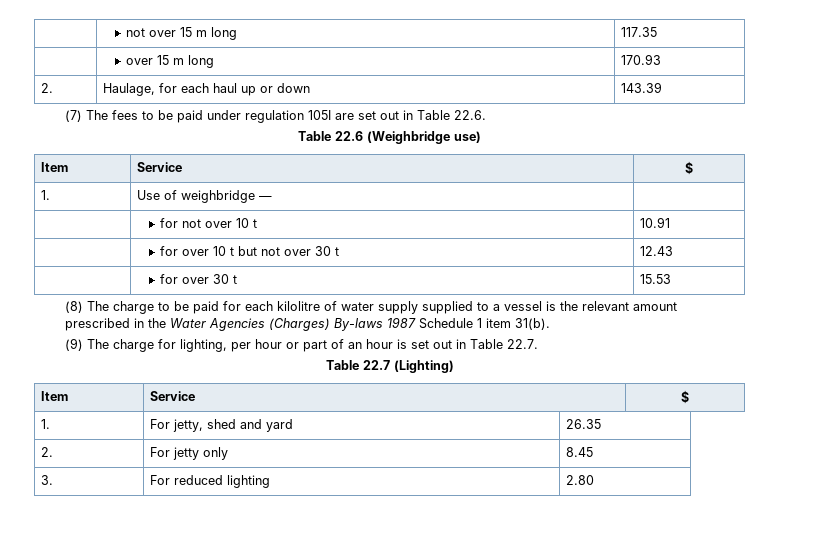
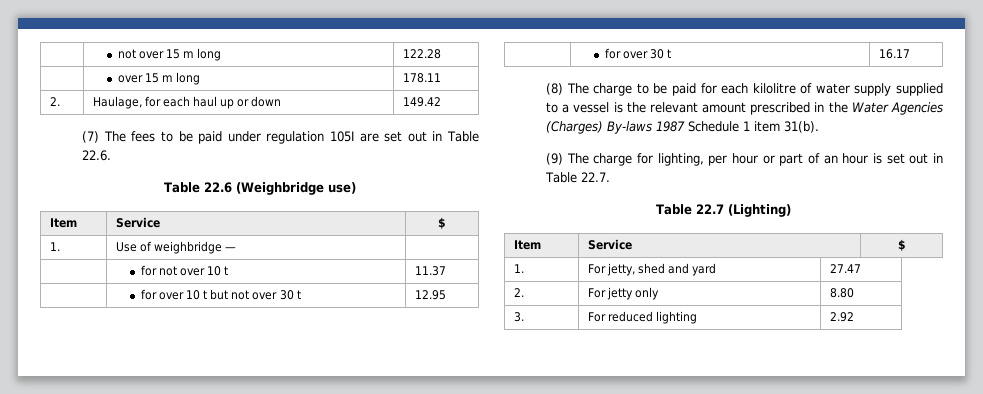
- | not over 15 m long | 117.35
- | over 15 m long | 170.93
+ | not over 15 m long | 122.28
+ | over 15 m long | 178.11
- 2. | Haulage, for each haul up or down | 143.39
+ 2. | Haulage, for each haul up or down | 149.42
- | for not over 10 t | 10.91
+ | for not over 10 t | 11.37
- | for over 10 t but not over 30 t | 12.43
+ | for over 10 t but not over 30 t | 12.95
- | for over 30 t | 15.53
+ | for over 30 t | 16.17
- 1. | For jetty, shed and yard | 26.35
+ 1. | For jetty, shed and yard | 27.47
- 2. | For jetty only | 8.45
+ 2. | For jetty only | 8.80
- 3. | For reduced lighting | 2.80
+ 3. | For reduced lighting | 2.92

